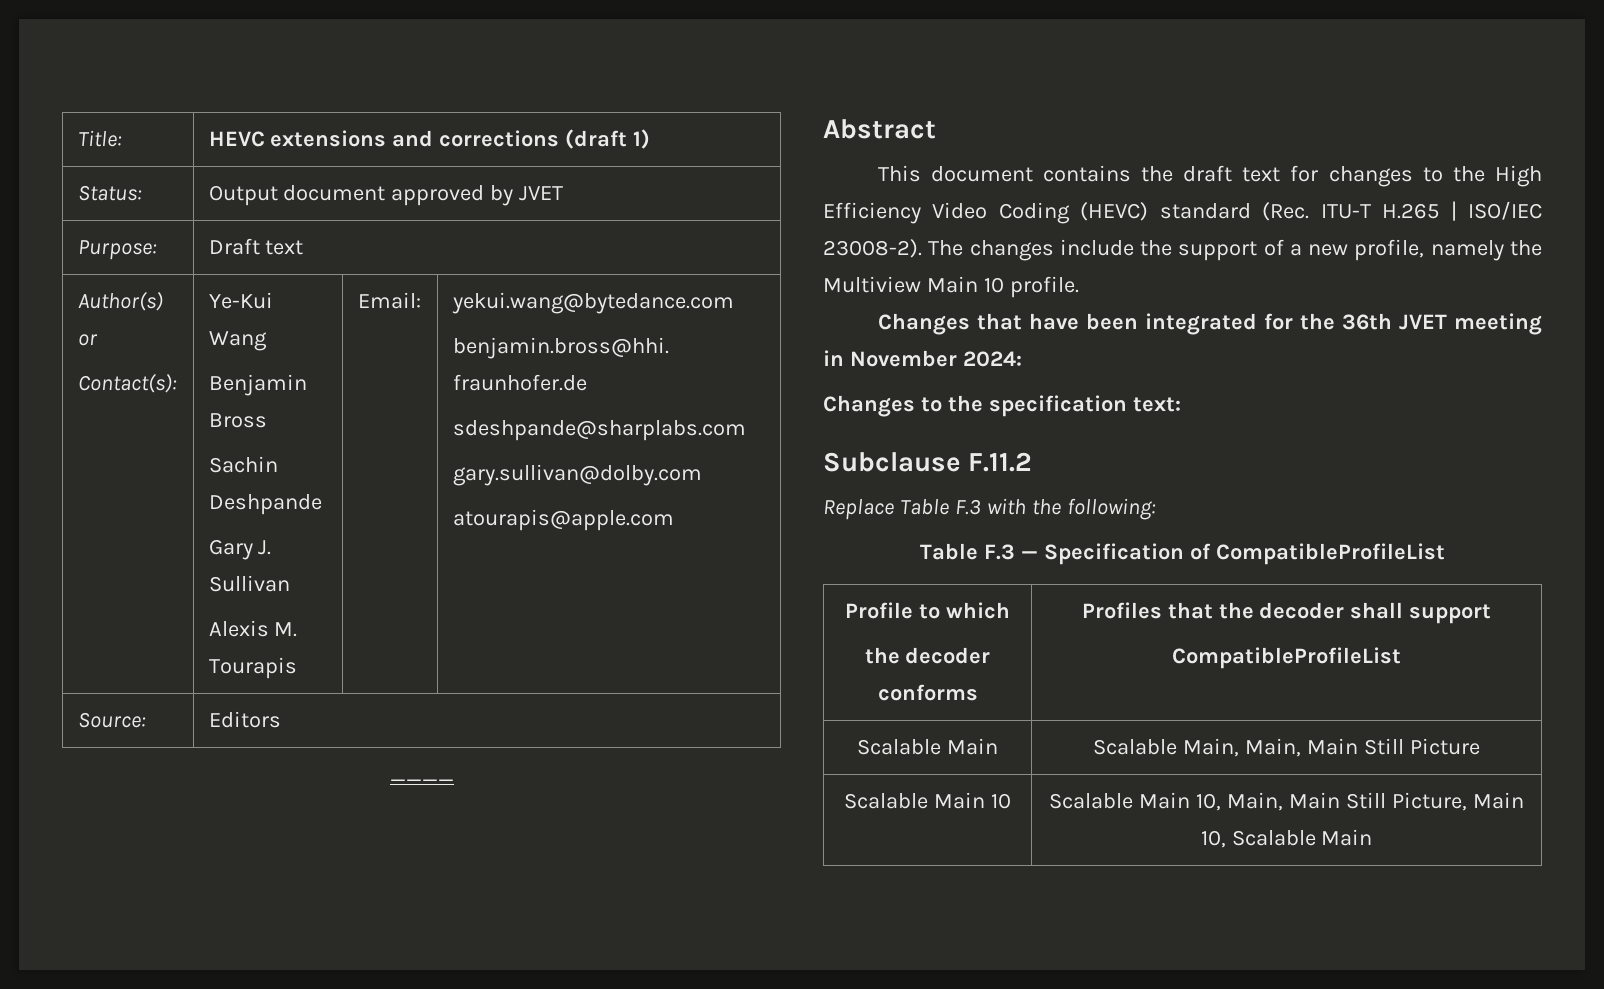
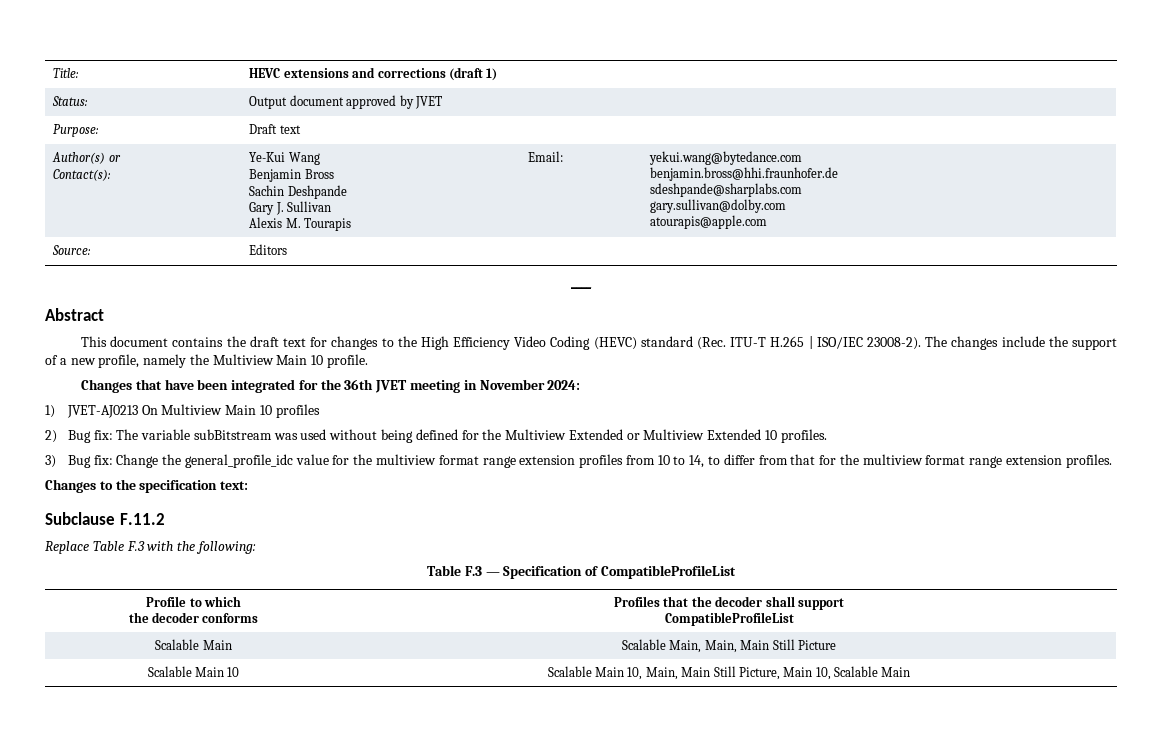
+ 1) JVET-AJ0213 On Multiview Main 10 profiles
+ 2) Bug fix: The variable subBitstream was used without being defined for the Multiview Extended or Multiview Extended 10 profiles.
+ 3) Bug fix: Change the general_profile_idc value for the multiview format range extension profiles from 10 to 14, to differ from that for the multiview format range extension profiles.

